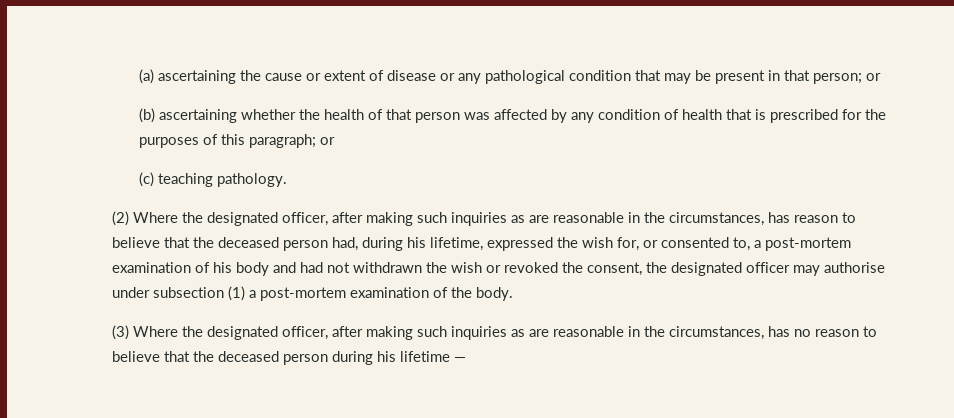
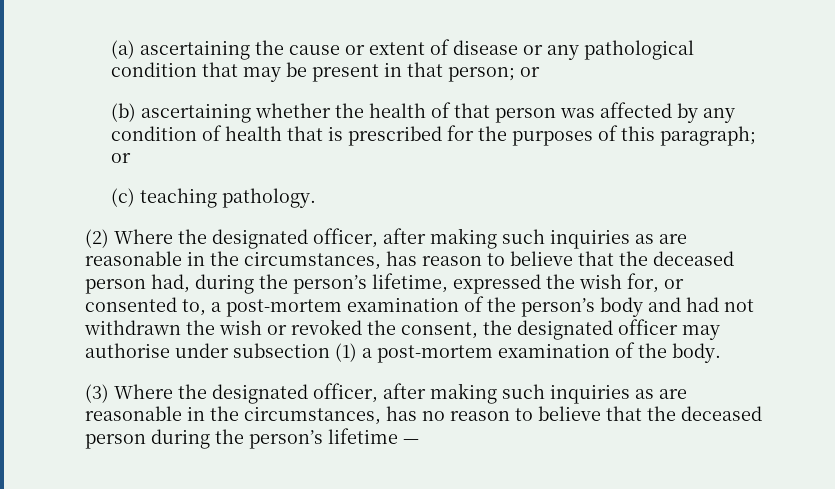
- (2) Where the designated officer, after making such inquiries as are reasonable in the circumstances, has reason to believe that the deceased person had, during his lifetime, expressed the wish for, or consented to, a post-mortem examination of his body and had not withdrawn the wish or revoked the consent, the designated officer may authorise under subsection (1) a post-mortem examination of the body.
+ (2) Where the designated officer, after making such inquiries as are reasonable in the circumstances, has reason to believe that the deceased person had, during the person’s lifetime, expressed the wish for, or consented to, a post-mortem examination of the person’s body and had not withdrawn the wish or revoked the consent, the designated officer may authorise under subsection (1) a post-mortem examination of the body.
- (3) Where the designated officer, after making such inquiries as are reasonable in the circumstances, has no reason to believe that the deceased person during his lifetime —
+ (3) Where the designated officer, after making such inquiries as are reasonable in the circumstances, has no reason to believe that the deceased person during the person’s lifetime —

